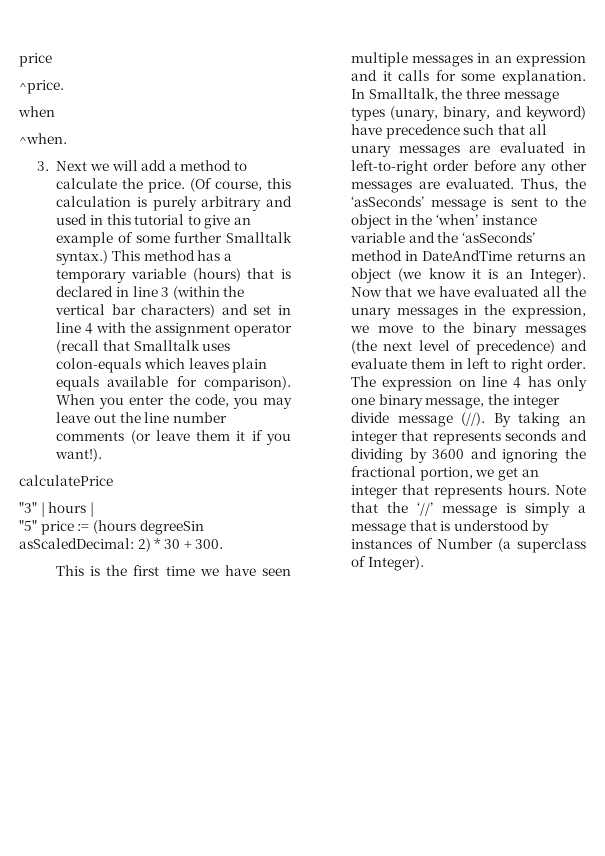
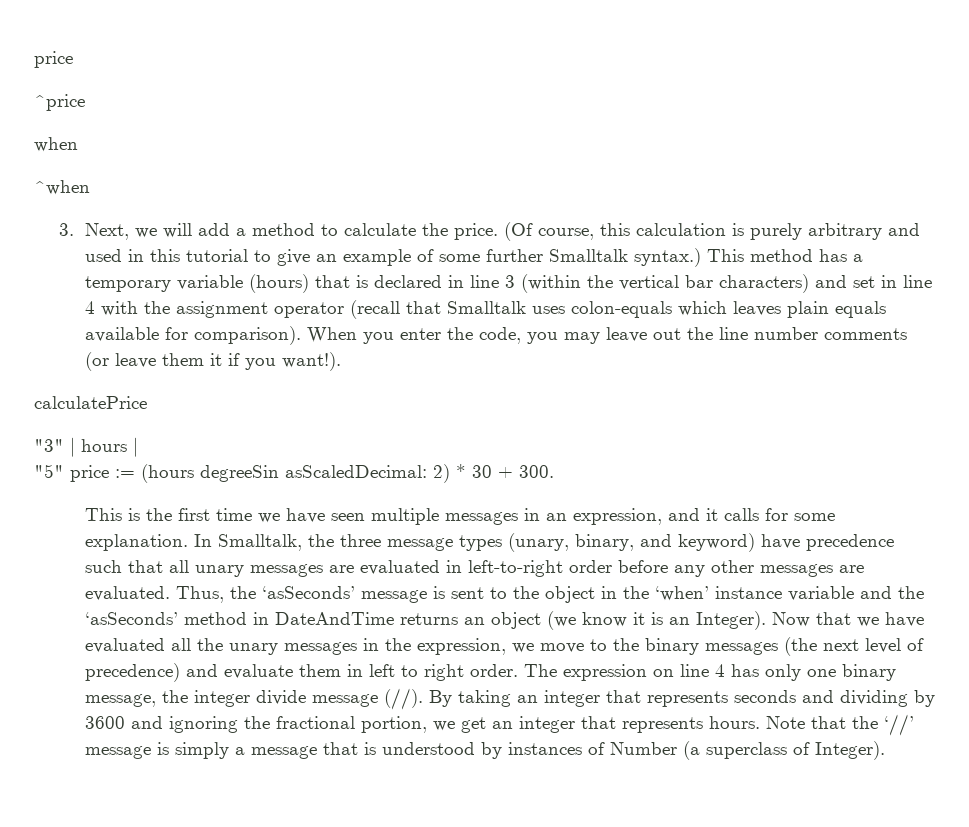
- ^price.
+ ^price
- ^when.
+ ^when
- 3. Next we will add a method to calculate the price.
+ 3. Next, we will add a method to calculate the price.
- This is the first time we have seen multiple messages in an expression and it calls for some explanation.
+ This is the first time we have seen multiple messages in an expression, and it calls for some explanation.

